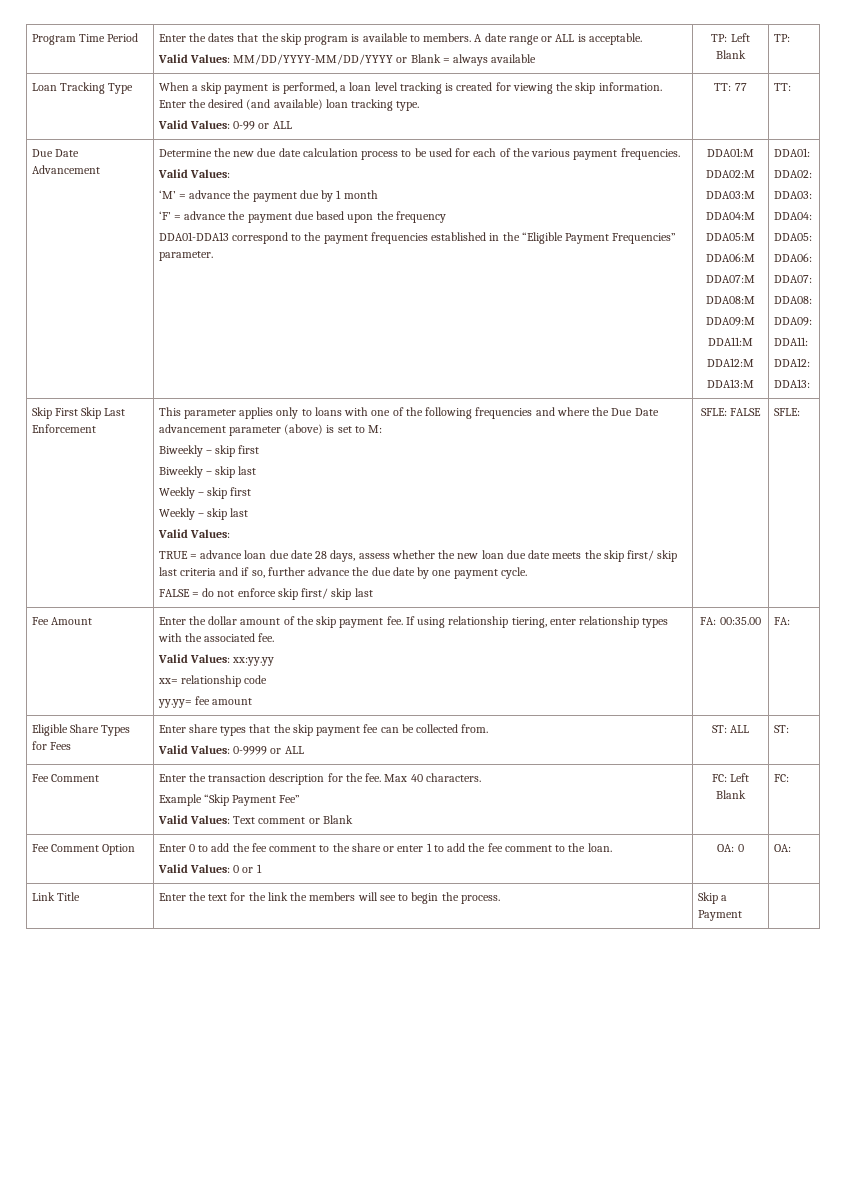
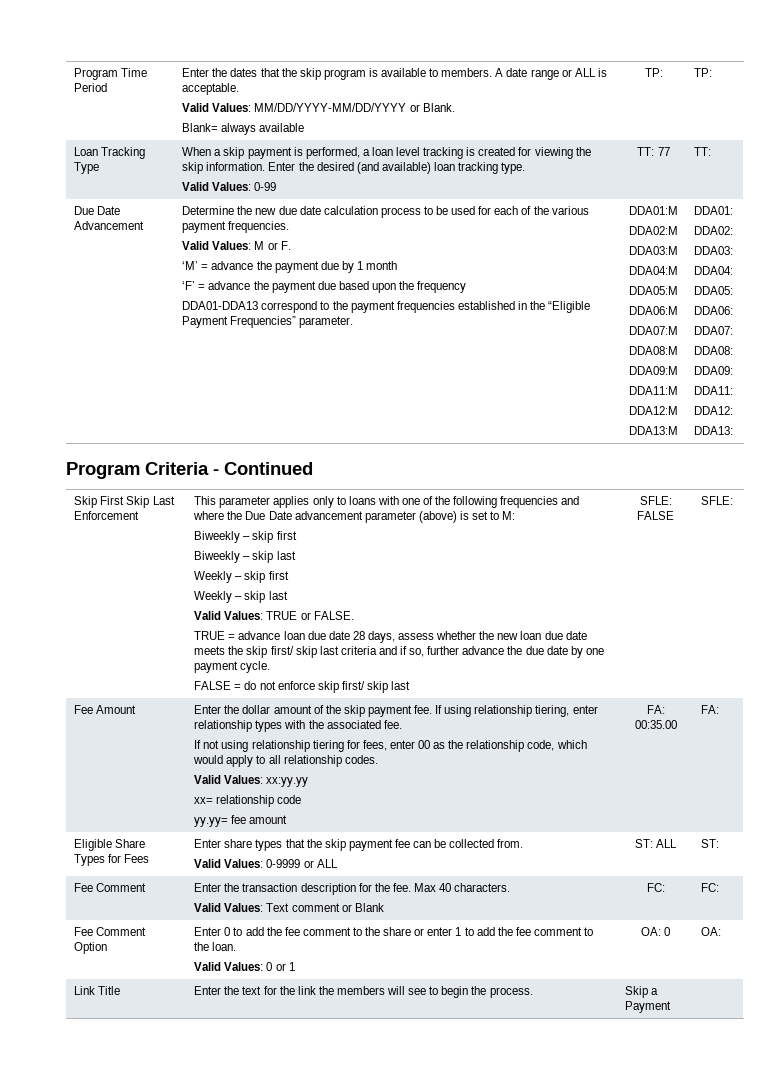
  Program Time Period | Enter the dates that the skip program is available to members. A date range or ALL is acceptable.
- Valid Values: MM/DD/YYYY-MM/DD/YYYY or Blank = always available | TP: Left Blank | TP:
+ Valid Values: MM/DD/YYYY-MM/DD/YYYY or Blank.
+ Blank= always available | TP: | TP:
  Loan Tracking Type | When a skip payment is performed, a loan level tracking is created for viewing the skip information. Enter the desired (and available) loan tracking type.
- Valid Values: 0-99 or ALL | TT: 77 | TT:
+ Valid Values: 0-99 | TT: 77 | TT:
  Determine the new due date calculation process to be used for each of the various payment frequencies.
- Valid Values:
+ Valid Values: M or F.
+ Program Criteria - Continued
  Weekly – skip last
- Valid Values:
+ Valid Values: TRUE or FALSE.
+ If not using relationship tiering for fees, enter 00 as the relationship code, which would apply to all relationship codes.
  Fee Comment | Enter the transaction description for the fee. Max 40 characters.
- Example “Skip Payment Fee”
- Valid Values: Text comment or Blank | FC: Left Blank | FC:
+ Valid Values: Text comment or Blank | FC: | FC:

